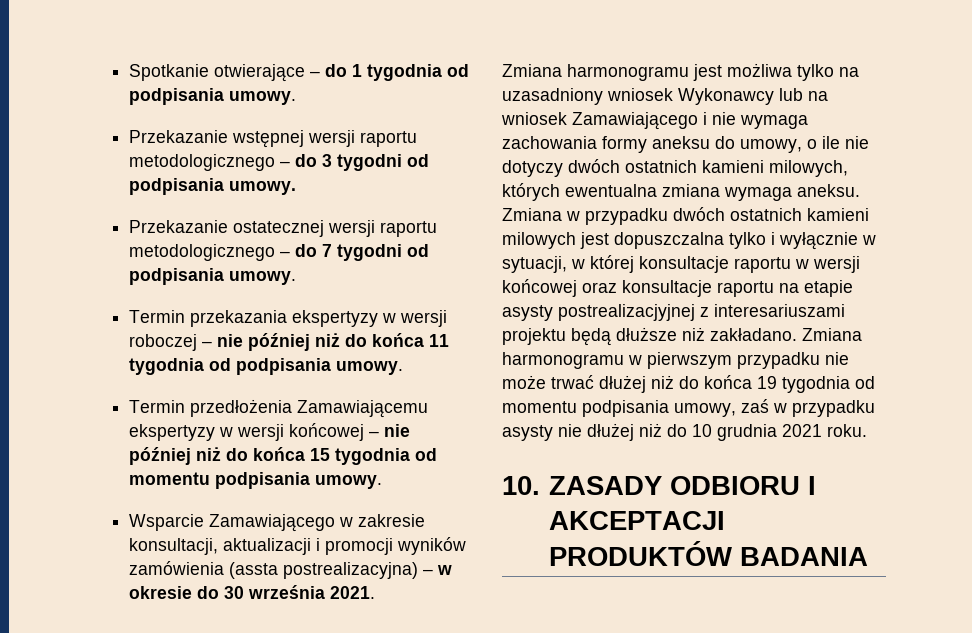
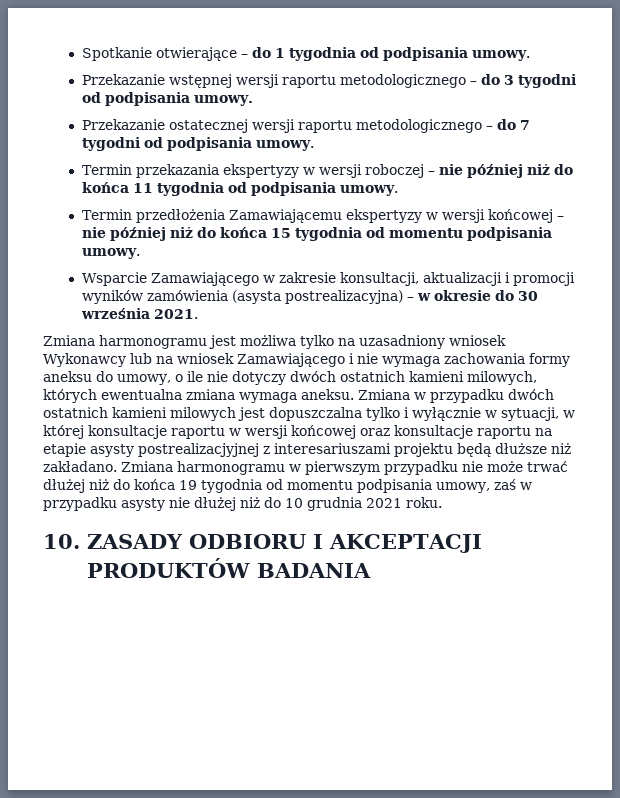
- Wsparcie Zamawiającego w zakresie konsultacji, aktualizacji i promocji wyników zamówienia (assta postrealizacyjna) – w okresie do 30 września 2021.
+ Wsparcie Zamawiającego w zakresie konsultacji, aktualizacji i promocji wyników zamówienia (asysta postrealizacyjna) – w okresie do 30 września 2021.

